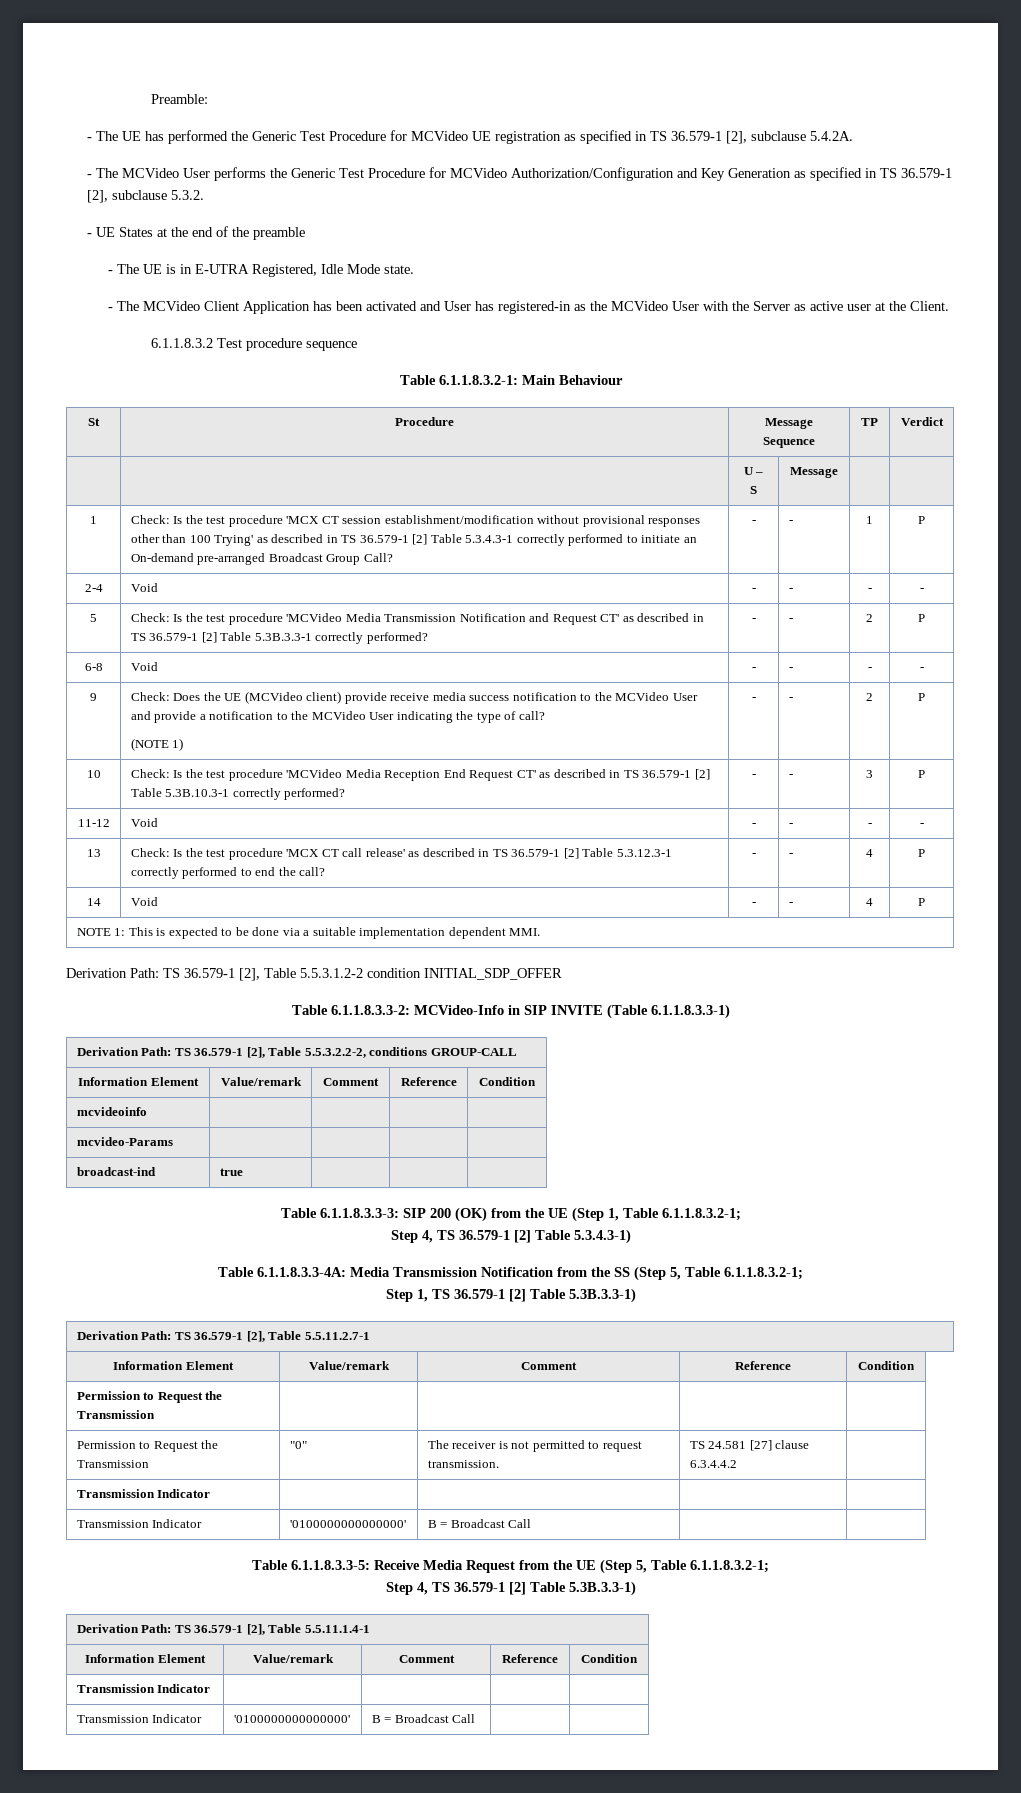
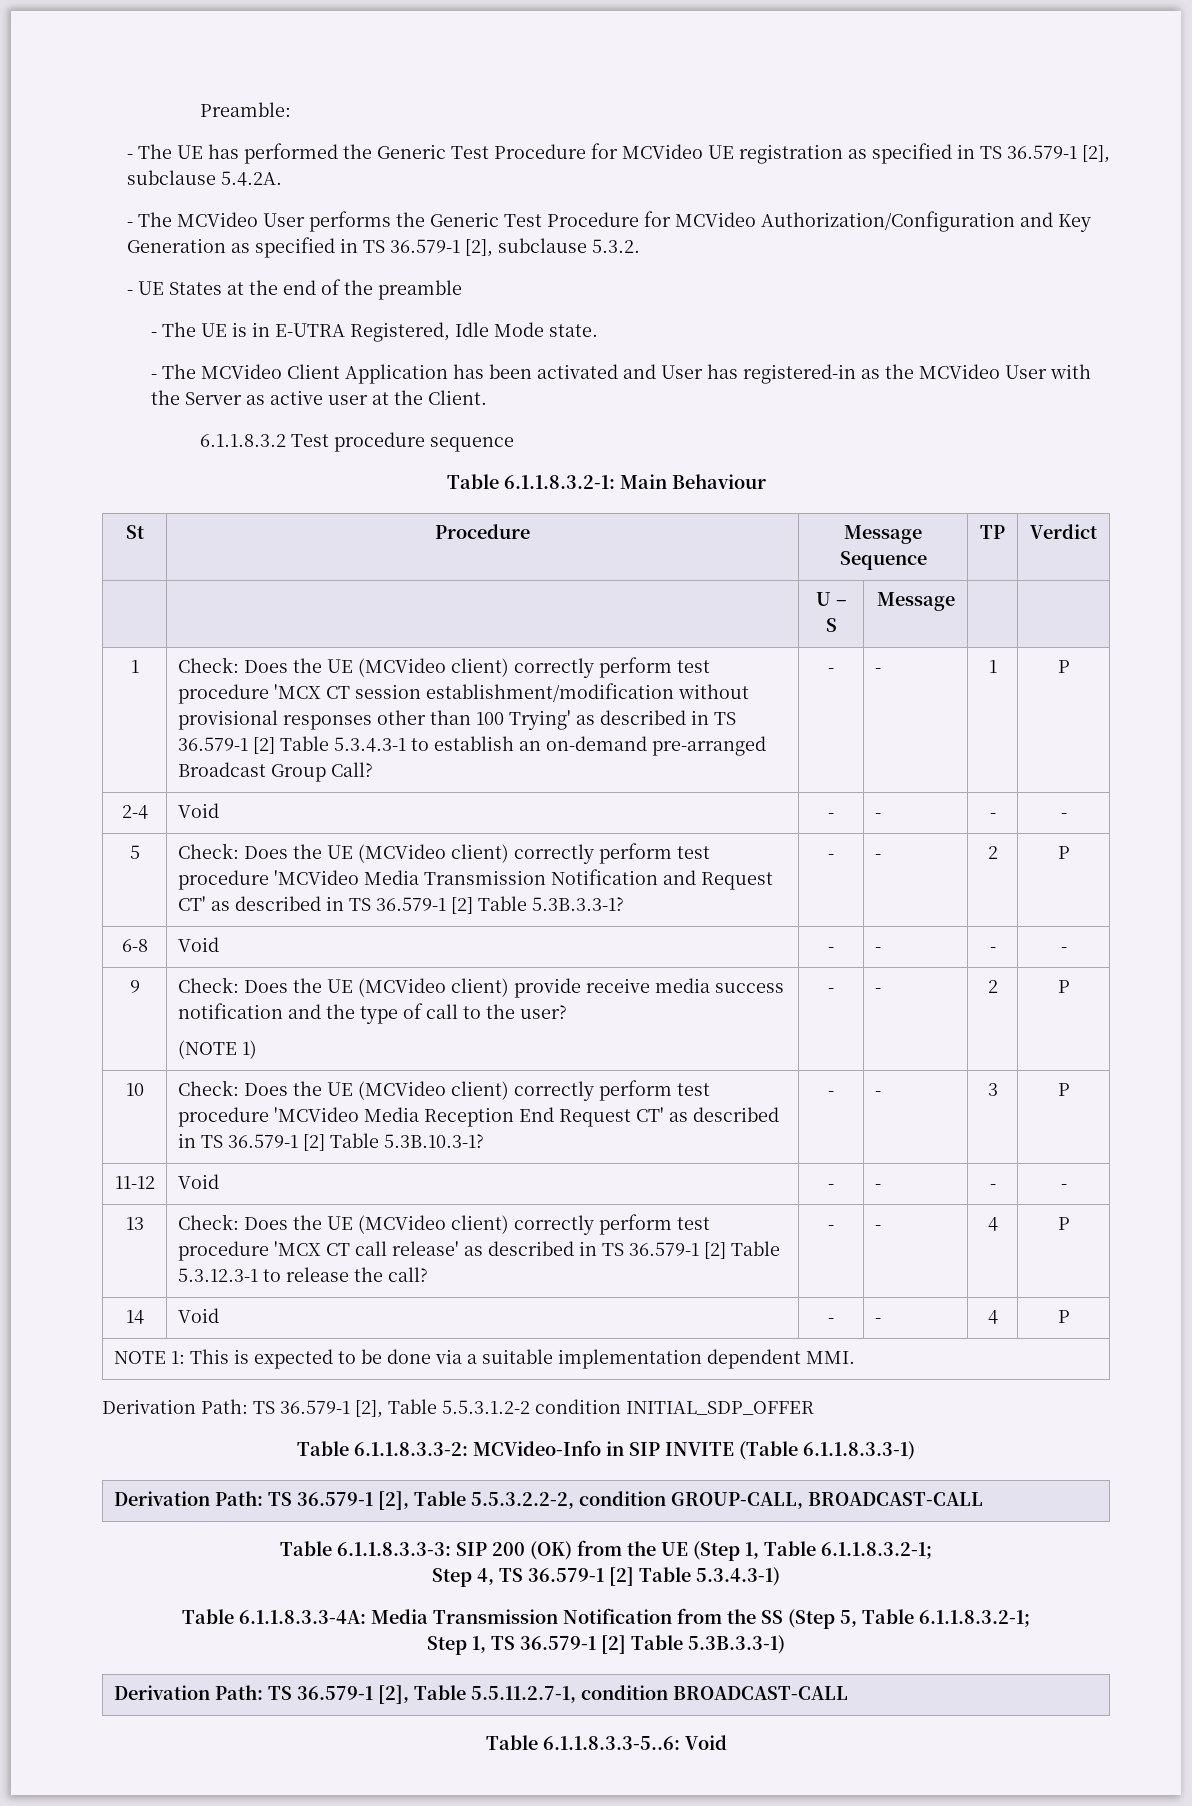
- Check: Is the test procedure 'MCX CT session establishment/modification without provisional responses other than 100 Trying' as described in TS 36.579-1 [2] Table 5.3.4.3-1 correctly performed to initiate an On-demand pre-arranged Broadcast Group Call?
+ Check: Does the UE (MCVideo client) correctly perform test procedure 'MCX CT session establishment/modification without provisional responses other than 100 Trying' as described in TS 36.579-1 [2] Table 5.3.4.3-1 to establish an on-demand pre-arranged Broadcast Group Call?
- 5 | Check: Is the test procedure 'MCVideo Media Transmission Notification and Request CT' as described in TS 36.579-1 [2] Table 5.3B.3.3-1 correctly performed? | - | - | 2 | P
+ 5 | Check: Does the UE (MCVideo client) correctly perform test procedure 'MCVideo Media Transmission Notification and Request CT' as described in TS 36.579-1 [2] Table 5.3B.3.3-1? | - | - | 2 | P
- 9 | Check: Does the UE (MCVideo client) provide receive media success notification to the MCVideo User and provide a notification to the MCVideo User indicating the type of call?
+ 9 | Check: Does the UE (MCVideo client) provide receive media success notification and the type of call to the user?
- 10 | Check: Is the test procedure 'MCVideo Media Reception End Request CT' as described in TS 36.579-1 [2] Table 5.3B.10.3-1 correctly performed? | - | - | 3 | P
+ 10 | Check: Does the UE (MCVideo client) correctly perform test procedure 'MCVideo Media Reception End Request CT' as described in TS 36.579-1 [2] Table 5.3B.10.3-1? | - | - | 3 | P
- 13 | Check: Is the test procedure 'MCX CT call release' as described in TS 36.579-1 [2] Table 5.3.12.3-1 correctly performed to end the call? | - | - | 4 | P
+ 13 | Check: Does the UE (MCVideo client) correctly perform test procedure 'MCX CT call release' as described in TS 36.579-1 [2] Table 5.3.12.3-1 to release the call? | - | - | 4 | P
- Derivation Path: TS 36.579-1 [2], Table 5.5.3.2.2-2, conditions GROUP-CALL
- Information Element | Value/remark | Comment | Reference | Condition
- mcvideoinfo | | | |
- mcvideo-Params | | | |
- broadcast-ind | true | | |
+ Derivation Path: TS 36.579-1 [2], Table 5.5.3.2.2-2, condition GROUP-CALL, BROADCAST-CALL
- Derivation Path: TS 36.579-1 [2], Table 5.5.11.2.7-1
- Information Element | Value/remark | Comment | Reference | Condition
- Permission to Request the Transmission | | | |
- Permission to Request the Transmission | "0" | The receiver is not permitted to request transmission. | TS 24.581 [27] clause 6.3.4.4.2 |
- Transmission Indicator | | | |
- Transmission Indicator | '0100000000000000' | B = Broadcast Call | |
- Table 6.1.1.8.3.3-5: Receive Media Request from the UE (Step 5, Table 6.1.1.8.3.2-1;
- Step 4, TS 36.579-1 [2] Table 5.3B.3.3-1)
- Derivation Path: TS 36.579-1 [2], Table 5.5.11.1.4-1
- Information Element | Value/remark | Comment | Reference | Condition
- Transmission Indicator | | | |
- Transmission Indicator | '0100000000000000' | B = Broadcast Call | |
+ Derivation Path: TS 36.579-1 [2], Table 5.5.11.2.7-1, condition BROADCAST-CALL
+ Table 6.1.1.8.3.3-5..6: Void

